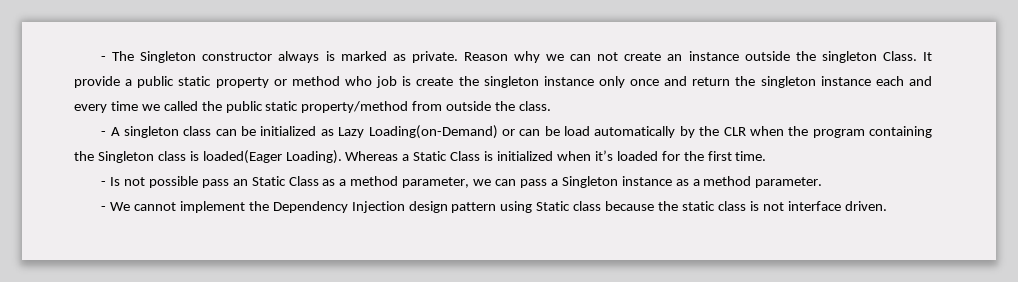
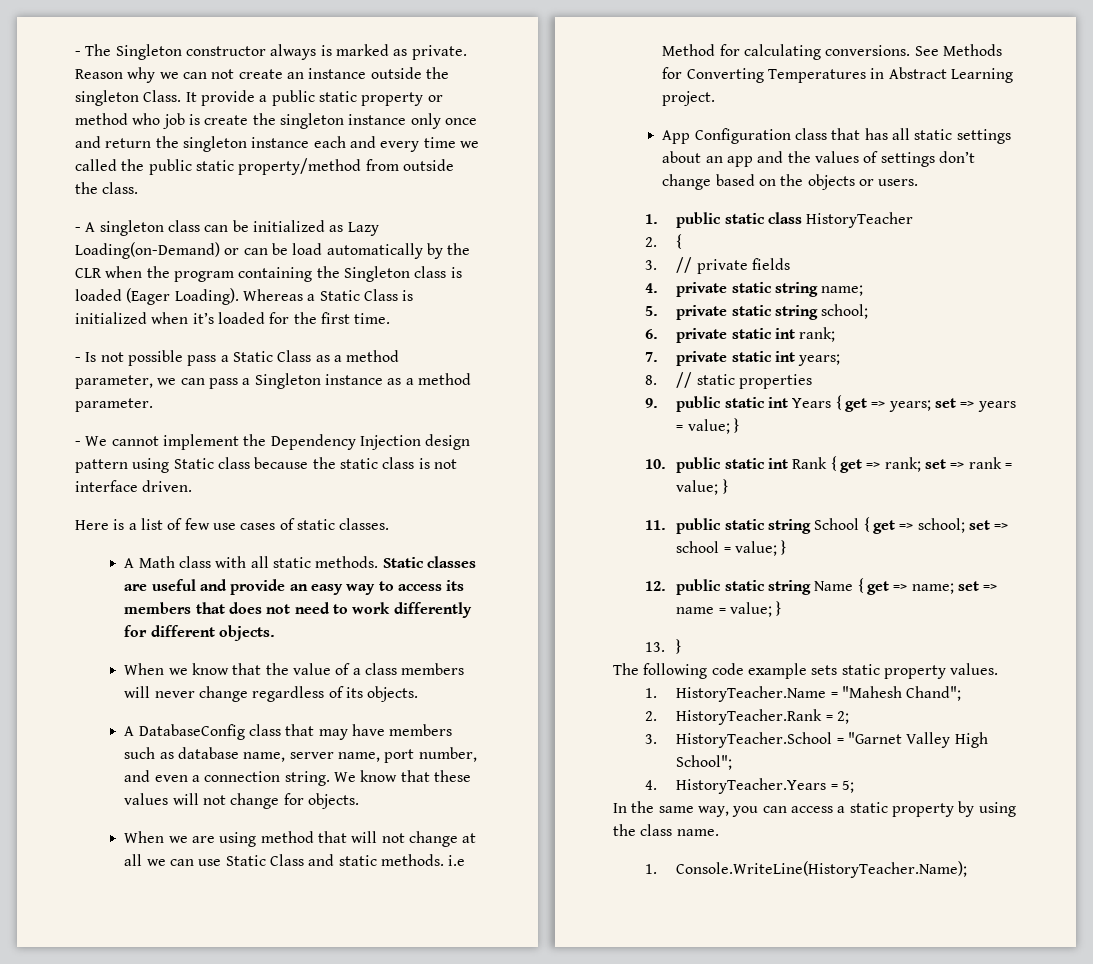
- - A singleton class can be initialized as Lazy Loading(on-Demand) or can be load automatically by the CLR when the program containing the Singleton class is loaded(Eager Loading).
+ - A singleton class can be initialized as Lazy Loading(on-Demand) or can be load automatically by the CLR when the program containing the Singleton class is loaded (Eager Loading).
- - Is not possible pass an Static Class as a method parameter, we can pass a Singleton instance as a method parameter.
+ - Is not possible pass a Static Class as a method parameter, we can pass a Singleton instance as a method parameter.
+ Here is a list of few use cases of static classes.
+ A Math class with all static methods. Static classes are useful and provide an easy way to access its members that does not need to work differently for different objects.
+ When we know that the value of a class members will never change regardless of its objects.
+ A DatabaseConfig class that may have members such as database name, server name, port number, and even a connection string. We know that these values will not change for objects.
+ When we are using method that will not change at all we can use Static Class and static methods. i.e Method for calculating conversions. See Methods for Converting Temperatures in Abstract Learning project.
+ App Configuration class that has all static settings about an app and the values of settings don’t change based on the objects or users.
+ 1. public static class HistoryTeacher
+ 2. {
+ 3. // private fields
+ 4. private static string name;
+ 5. private static string school;
+ 6. private static int rank;
+ 7. private static int years;
+ 8. // static properties
+ 9. public static int Years { get => years; set => years = value; }
+ 10. public static int Rank { get => rank; set => rank = value; }
+ 11. public static string School { get => school; set => school = value; }
+ 12. public static string Name { get => name; set => name = value; }
+ 13. }
+ The following code example sets static property values.
+ 1. HistoryTeacher.Name = "Mahesh Chand";
+ 2. HistoryTeacher.Rank = 2;
+ 3. HistoryTeacher.School = "Garnet Valley High School";
+ 4. HistoryTeacher.Years = 5;
+ In the same way, you can access a static property by using the class name.
+ 1. Console.WriteLine(HistoryTeacher.Name);

